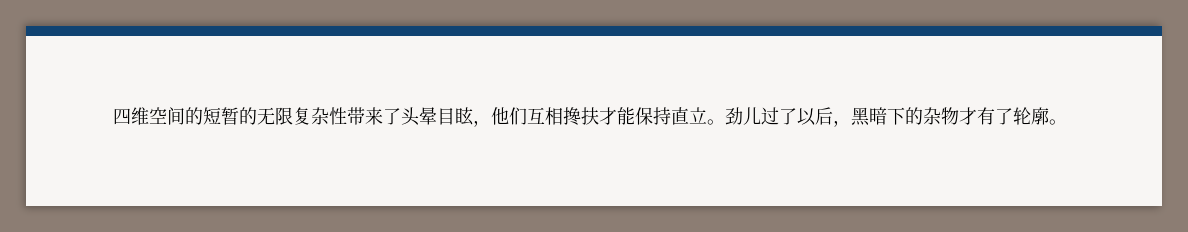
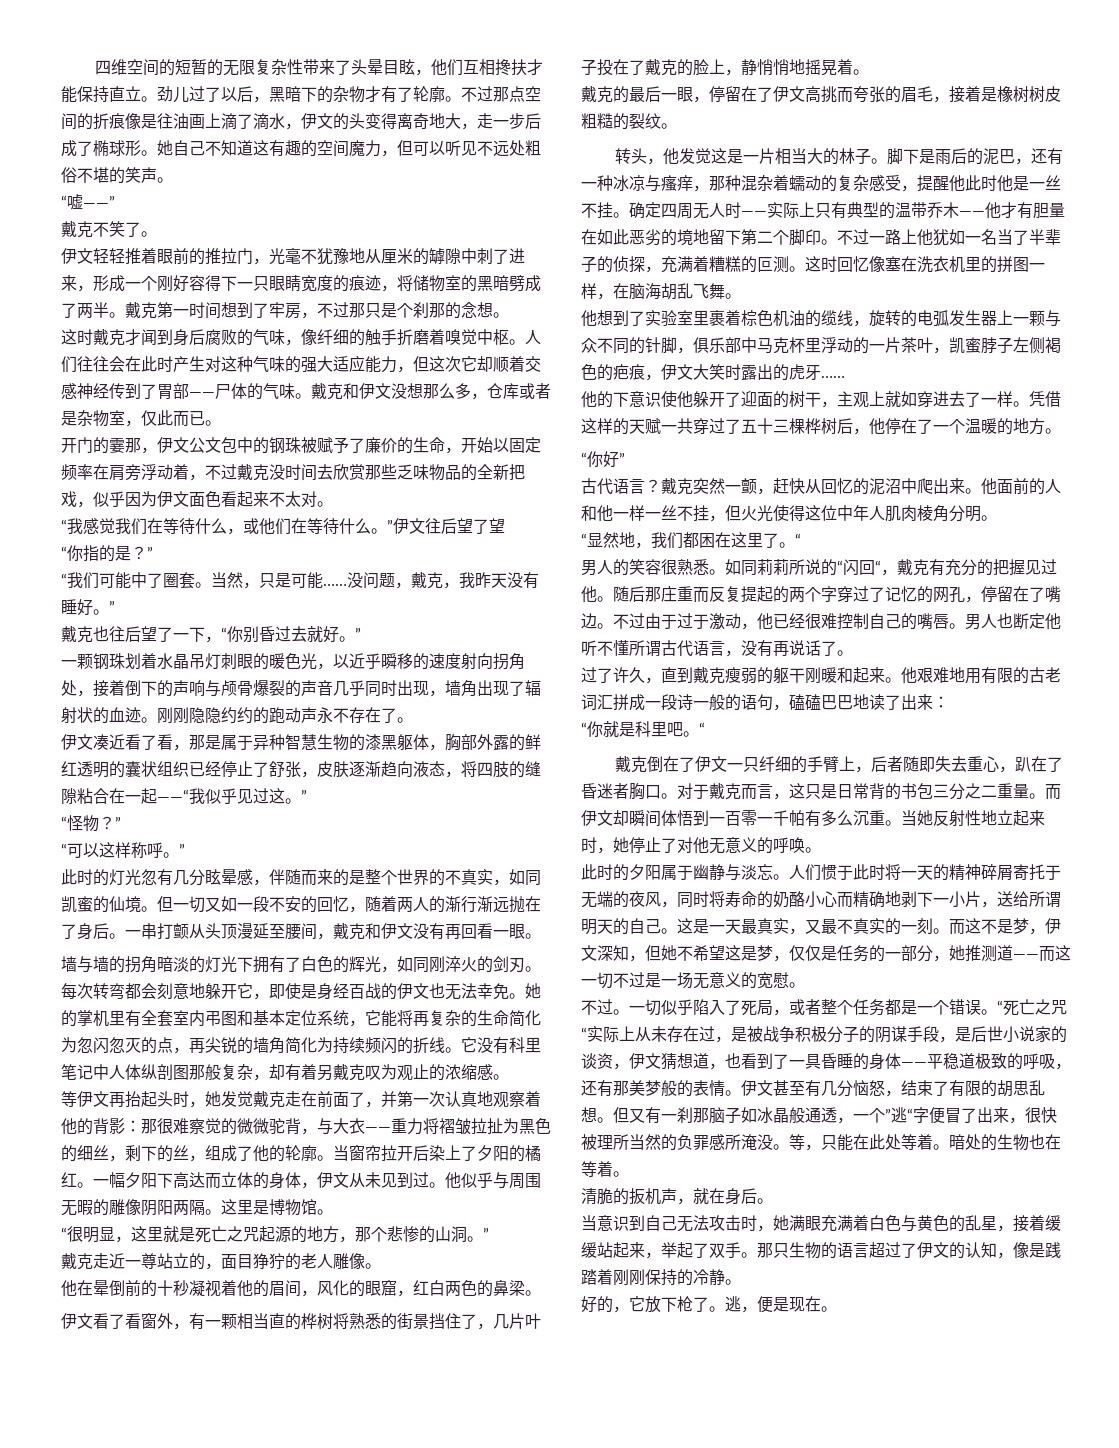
+ 不过那点空间的折痕像是往油画上滴了滴水，伊文的头变得离奇地大，走一步后成了椭球形。她自己不知道这有趣的空间魔力，但可以听见不远处粗俗不堪的笑声。
+ “嘘——”
+ 戴克不笑了。
+ 伊文轻轻推着眼前的推拉门，光毫不犹豫地从厘米的罅隙中刺了进来，形成一个刚好容得下一只眼睛宽度的痕迹，将储物室的黑暗劈成了两半。戴克第一时间想到了牢房，不过那只是个刹那的念想。
+ 这时戴克才闻到身后腐败的气味，像纤细的触手折磨着嗅觉中枢。人们往往会在此时产生对这种气味的强大适应能力，但这次它却顺着交感神经传到了胃部——尸体的气味。戴克和伊文没想那么多，仓库或者是杂物室，仅此而已。
+ 开门的霎那，伊文公文包中的钢珠被赋予了廉价的生命，开始以固定频率在肩旁浮动着，不过戴克没时间去欣赏那些乏味物品的全新把戏，似乎因为伊文面色看起来不太对。
+ “我感觉我们在等待什么，或他们在等待什么。”伊文往后望了望
+ “你指的是？”
+ “我们可能中了圈套。当然，只是可能……没问题，戴克，我昨天没有睡好。”
+ 戴克也往后望了一下，“你别昏过去就好。”
+ 一颗钢珠划着水晶吊灯刺眼的暖色光，以近乎瞬移的速度射向拐角处，接着倒下的声响与颅骨爆裂的声音几乎同时出现，墙角出现了辐射状的血迹。刚刚隐隐约约的跑动声永不存在了。
+ 伊文凑近看了看，那是属于异种智慧生物的漆黑躯体，胸部外露的鲜红透明的囊状组织已经停止了舒张，皮肤逐渐趋向液态，将四肢的缝隙粘合在一起——“我似乎见过这。”
+ “怪物？”
+ “可以这样称呼。”
+ 此时的灯光忽有几分眩晕感，伴随而来的是整个世界的不真实，如同凯蜜的仙境。但一切又如一段不安的回忆，随着两人的渐行渐远抛在了身后。一串打颤从头顶漫延至腰间，戴克和伊文没有再回看一眼。
+ 墙与墙的拐角暗淡的灯光下拥有了白色的辉光，如同刚淬火的剑刃。每次转弯都会刻意地躲开它，即使是身经百战的伊文也无法幸免。她的掌机里有全套室内弔图和基本定位系统，它能将再复杂的生命简化为忽闪忽灭的点，再尖锐的墙角简化为持续频闪的折线。它没有科里笔记中人体纵剖图那般复杂，却有着另戴克叹为观止的浓缩感。
+ 等伊文再抬起头时，她发觉戴克走在前面了，并第一次认真地观察着他的背影：那很难察觉的微微驼背，与大衣——重力将褶皱拉扯为黑色的细丝，剩下的丝，组成了他的轮廓。当窗帘拉开后染上了夕阳的橘红。一幅夕阳下高达而立体的身体，伊文从未见到过。他似乎与周围无暇的雕像阴阳两隔。这里是博物馆。
+ “很明显，这里就是死亡之咒起源的地方，那个悲惨的山洞。”
+ 戴克走近一尊站立的，面目狰狞的老人雕像。
+ 他在晕倒前的十秒凝视着他的眉间，风化的眼窟，红白两色的鼻梁。
+ 伊文看了看窗外，有一颗相当直的桦树将熟悉的街景挡住了，几片叶子投在了戴克的脸上，静悄悄地摇晃着。
+ 戴克的最后一眼，停留在了伊文高挑而夸张的眉毛，接着是橡树树皮粗糙的裂纹。
+ 转头，他发觉这是一片相当大的林子。脚下是雨后的泥巴，还有一种冰凉与瘙痒，那种混杂着蠕动的复杂感受，提醒他此时他是一丝不挂。确定四周无人时——实际上只有典型的温带乔木——他才有胆量在如此恶劣的境地留下第二个脚印。不过一路上他犹如一名当了半辈子的侦探，充满着糟糕的叵测。这时回忆像塞在洗衣机里的拼图一样，在脑海胡乱飞舞。
+ 他想到了实验室里裹着棕色机油的缆线，旋转的电弧发生器上一颗与众不同的针脚，俱乐部中马克杯里浮动的一片茶叶，凯蜜脖子左侧褐色的疤痕，伊文大笑时露出的虎牙……
+ 他的下意识使他躲开了迎面的树干，主观上就如穿进去了一样。凭借这样的天赋一共穿过了五十三棵桦树后，他停在了一个温暖的地方。
+ “你好”
+ 古代语言？戴克突然一颤，赶快从回忆的泥沼中爬出来。他面前的人和他一样一丝不挂，但火光使得这位中年人肌肉棱角分明。
+ “显然地，我们都困在这里了。“
+ 男人的笑容很熟悉。如同莉莉所说的“闪回“，戴克有充分的把握见过他。随后那庄重而反复提起的两个字穿过了记忆的网孔，停留在了嘴边。不过由于过于激动，他已经很难控制自己的嘴唇。男人也断定他听不懂所谓古代语言，没有再说话了。
+ 过了许久，直到戴克瘦弱的躯干刚暖和起来。他艰难地用有限的古老词汇拼成一段诗一般的语句，磕磕巴巴地读了出来：
+ “你就是科里吧。“
+ 戴克倒在了伊文一只纤细的手臂上，后者随即失去重心，趴在了昏迷者胸口。对于戴克而言，这只是日常背的书包三分之二重量。而伊文却瞬间体悟到一百零一千帕有多么沉重。当她反射性地立起来时，她停止了对他无意义的呼唤。
+ 此时的夕阳属于幽静与淡忘。人们惯于此时将一天的精神碎屑寄托于无端的夜风，同时将寿命的奶酪小心而精确地剥下一小片，送给所谓明天的自己。这是一天最真实，又最不真实的一刻。而这不是梦，伊文深知，但她不希望这是梦，仅仅是任务的一部分，她推测道——而这一切不过是一场无意义的宽慰。
+ 不过。一切似乎陷入了死局，或者整个任务都是一个错误。“死亡之咒“实际上从未存在过，是被战争积极分子的阴谋手段，是后世小说家的谈资，伊文猜想道，也看到了一具昏睡的身体——平稳道极致的呼吸，还有那美梦般的表情。伊文甚至有几分恼怒，结束了有限的胡思乱想。但又有一刹那脑子如冰晶般通透，一个”逃“字便冒了出来，很快被理所当然的负罪感所淹没。等，只能在此处等着。暗处的生物也在等着。
+ 清脆的扳机声，就在身后。
+ 当意识到自己无法攻击时，她满眼充满着白色与黄色的乱星，接着缓缓站起来，举起了双手。那只生物的语言超过了伊文的认知，像是践踏着刚刚保持的冷静。
+ 好的，它放下枪了。逃，便是现在。

